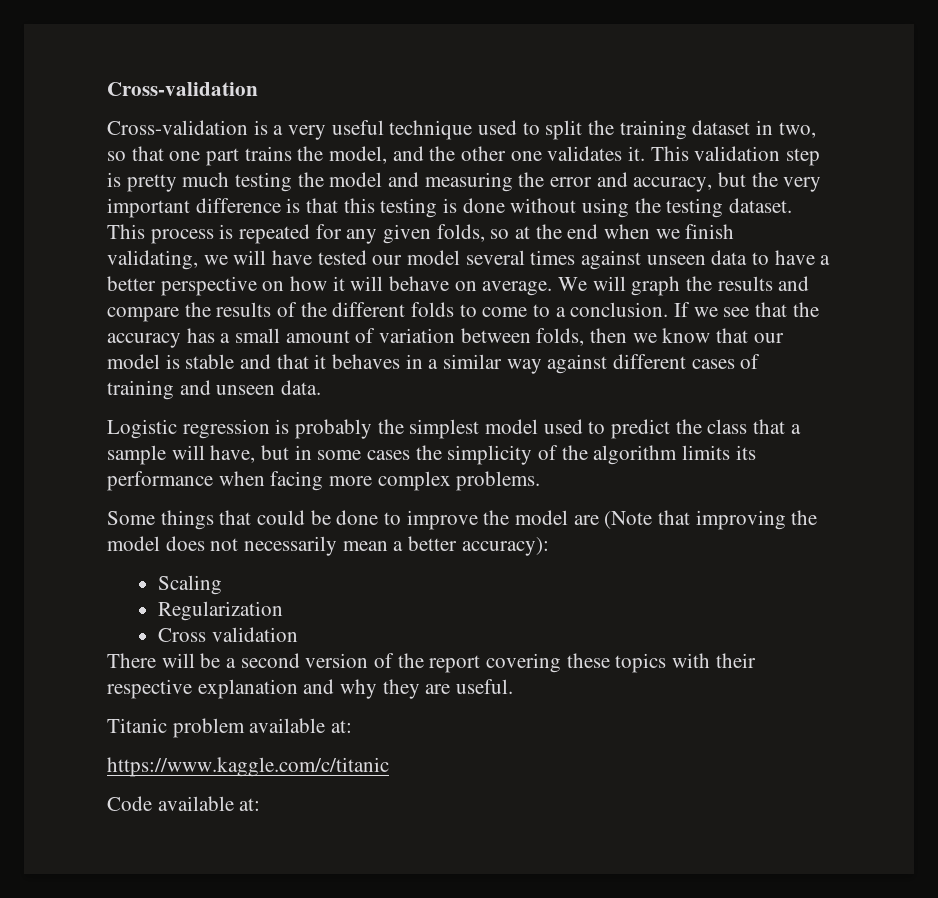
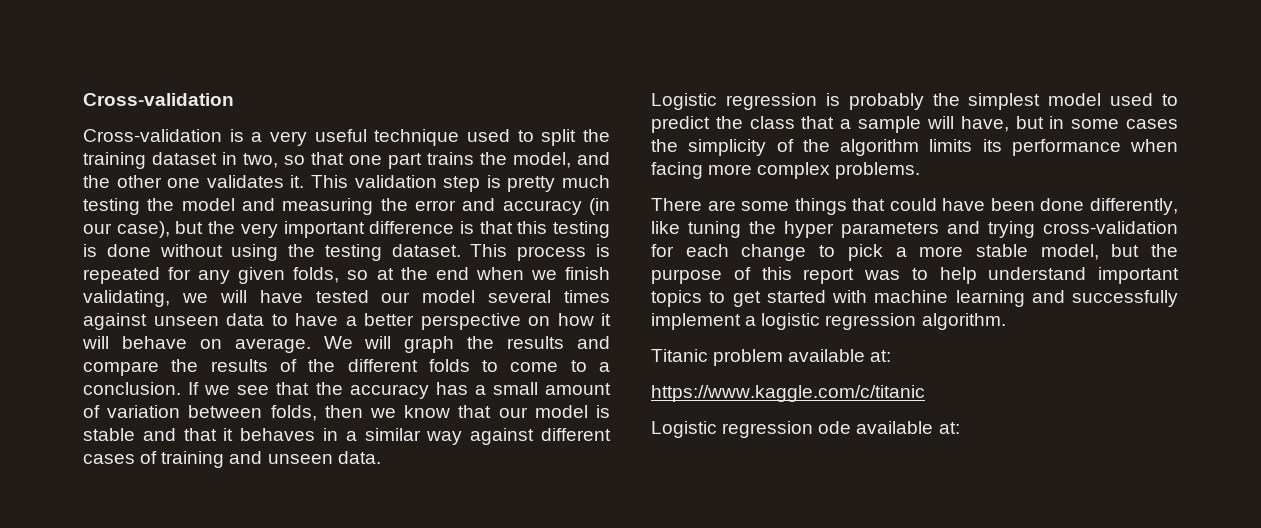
- This validation step is pretty much testing the model and measuring the error and accuracy, but the very important difference is that this testing is done without using the testing dataset.
+ This validation step is pretty much testing the model and measuring the error and accuracy (in our case), but the very important difference is that this testing is done without using the testing dataset.
- Some things that could be done to improve the model are (Note that improving the model does not necessarily mean a better accuracy):
- Scaling
- Regularization
- Cross validation
- There will be a second version of the report covering these topics with their respective explanation and why they are useful.
+ There are some things that could have been done differently, like tuning the hyper parameters and trying cross-validation for each change to pick a more stable model, but the purpose of this report was to help understand important topics to get started with machine learning and successfully implement a logistic regression algorithm.
- Code available at:
+ Logistic regression ode available at:

